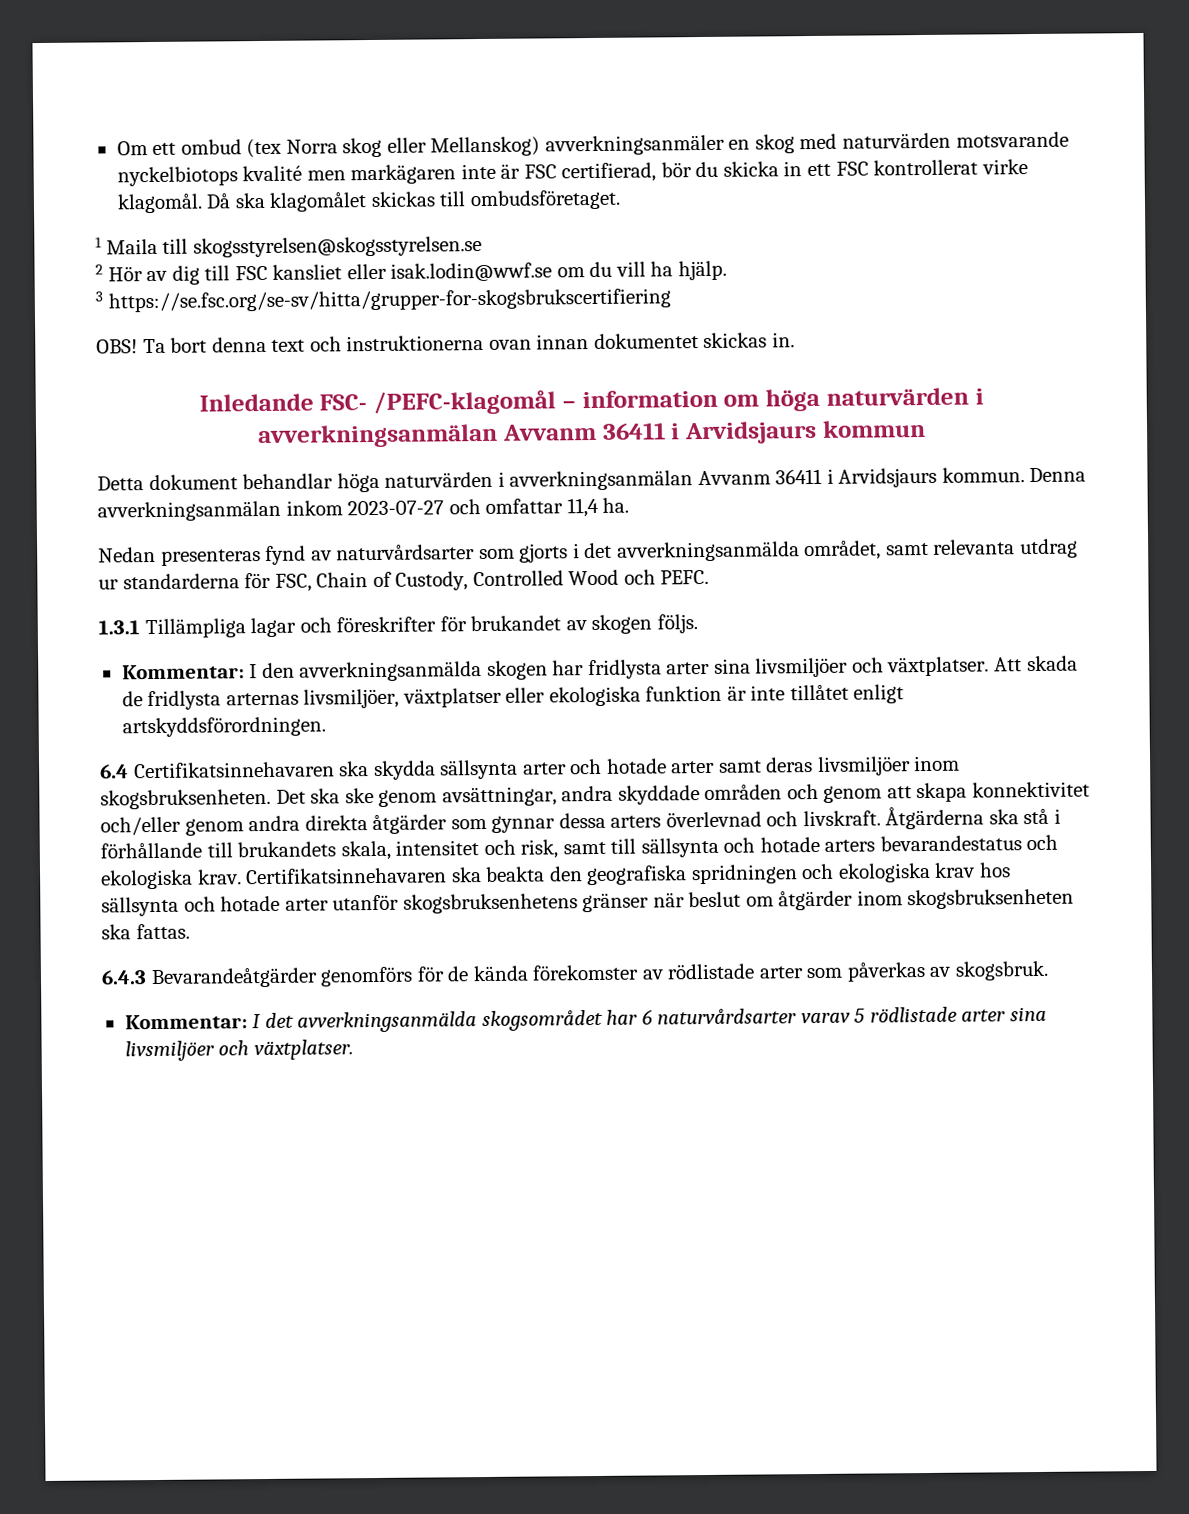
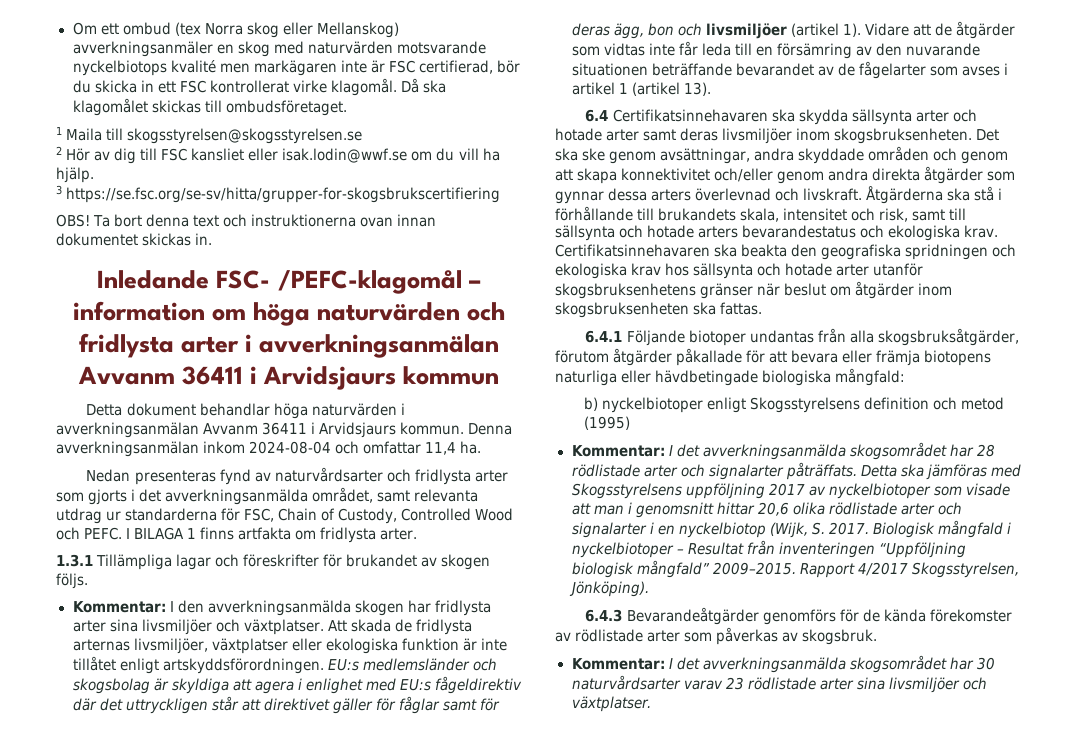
- Inledande FSC- /PEFC-klagomål – information om höga naturvärden i avverkningsanmälan Avvanm 36411 i Arvidsjaurs kommun
+ Inledande FSC- /PEFC-klagomål – information om höga naturvärden och fridlysta arter i avverkningsanmälan Avvanm 36411 i Arvidsjaurs kommun
- Denna avverkningsanmälan inkom 2023-07-27 och omfattar 11,4 ha.
+ Denna avverkningsanmälan inkom 2024-08-04 och omfattar 11,4 ha.
- Nedan presenteras fynd av naturvårdsarter som gjorts i det avverkningsanmälda området, samt relevanta utdrag ur standarderna för FSC, Chain of Custody, Controlled Wood och PEFC.
+ Nedan presenteras fynd av naturvårdsarter och fridlysta arter som gjorts i det avverkningsanmälda området, samt relevanta utdrag ur standarderna för FSC, Chain of Custody, Controlled Wood och PEFC. I BILAGA 1 finns artfakta om fridlysta arter.
+ EU:s medlemsländer och skogsbolag är skyldiga att agera i enlighet med EU:s fågeldirektiv där det uttryckligen står att direktivet gäller för fåglar samt för deras ägg, bon och livsmiljöer (artikel 1). Vidare att de åtgärder som vidtas inte får leda till en försämring av den nuvarande situationen beträffande bevarandet av de fågelarter som avses i artikel 1 (artikel 13).
+ 6.4.1 Följande biotoper undantas från alla skogsbruksåtgärder, förutom åtgärder påkallade för att bevara eller främja biotopens naturliga eller hävdbetingade biologiska mångfald:
+ b) nyckelbiotoper enligt Skogsstyrelsens definition och metod (1995)
+ Kommentar: I det avverkningsanmälda skogsområdet har 28 rödlistade arter och signalarter påträffats. Detta ska jämföras med Skogsstyrelsens uppföljning 2017 av nyckelbiotoper som visade att man i genomsnitt hittar 20,6 olika rödlistade arter och signalarter i en nyckelbiotop (Wijk, S. 2017. Biologisk mångfald i nyckelbiotoper – Resultat från inventeringen “Uppföljning biologisk mångfald” 2009–2015. Rapport 4/2017 Skogsstyrelsen, Jönköping).
- Kommentar: I det avverkningsanmälda skogsområdet har 6 naturvårdsarter varav 5 rödlistade arter sina livsmiljöer och växtplatser.
+ Kommentar: I det avverkningsanmälda skogsområdet har 30 naturvårdsarter varav 23 rödlistade arter sina livsmiljöer och växtplatser.

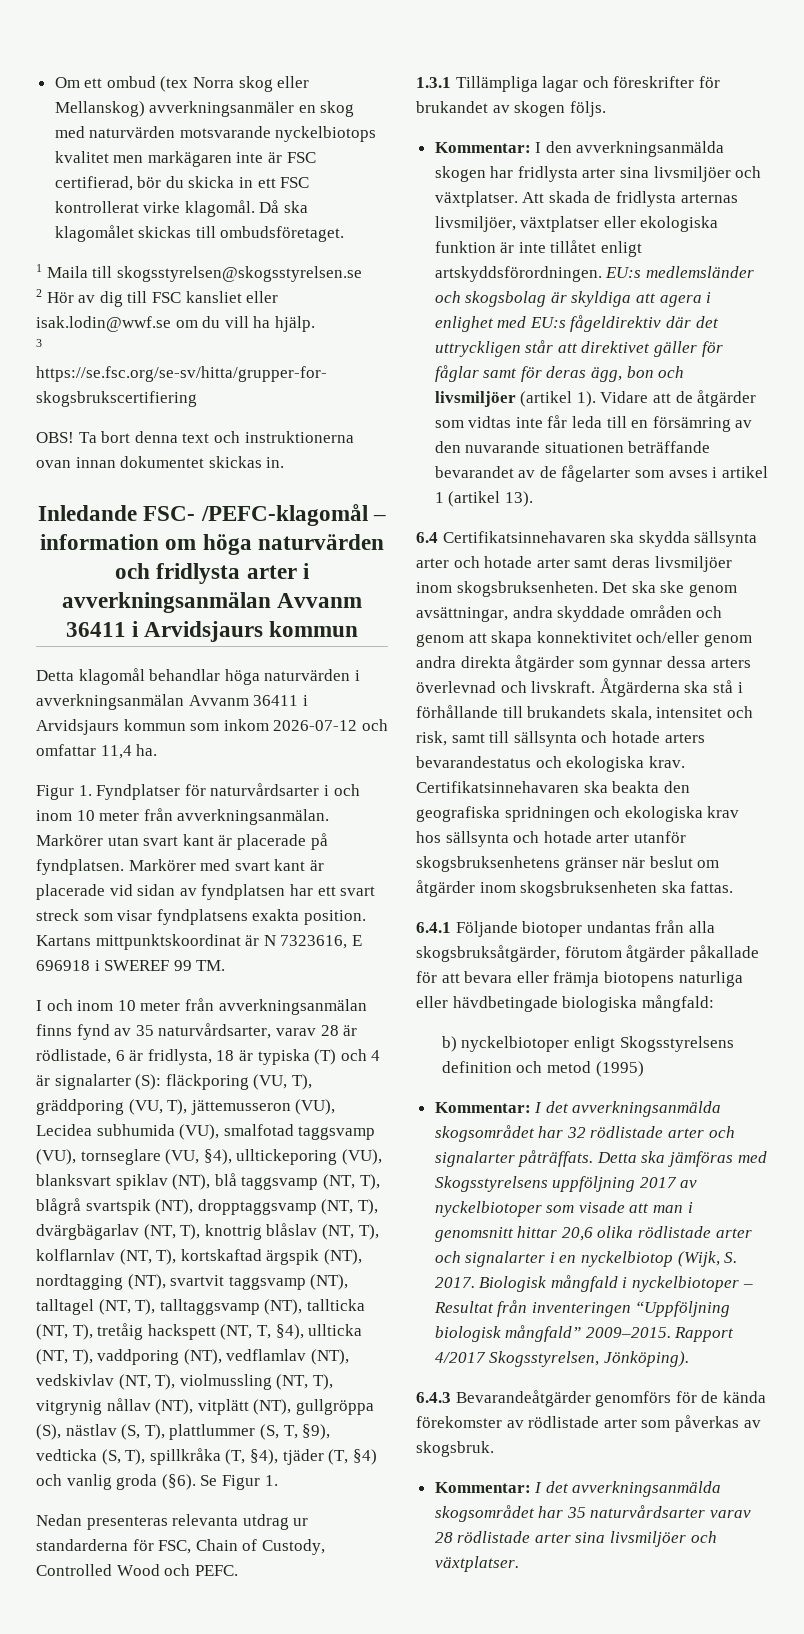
- Om ett ombud (tex Norra skog eller Mellanskog) avverkningsanmäler en skog med naturvärden motsvarande nyckelbiotops kvalité men markägaren inte är FSC certifierad, bör du skicka in ett FSC kontrollerat virke klagomål.
+ Om ett ombud (tex Norra skog eller Mellanskog) avverkningsanmäler en skog med naturvärden motsvarande nyckelbiotops kvalitet men markägaren inte är FSC certifierad, bör du skicka in ett FSC kontrollerat virke klagomål.
- Detta dokument behandlar höga naturvärden i avverkningsanmälan Avvanm 36411 i Arvidsjaurs kommun. Denna avverkningsanmälan inkom 2024-08-04 och omfattar 11,4 ha.
+ Detta klagomål behandlar höga naturvärden i avverkningsanmälan Avvanm 36411 i Arvidsjaurs kommun som inkom 2026-07-12 och omfattar 11,4 ha.
- Nedan presenteras fynd av naturvårdsarter och fridlysta arter som gjorts i det avverkningsanmälda området, samt relevanta utdrag ur standarderna för FSC, Chain of Custody, Controlled Wood och PEFC. I BILAGA 1 finns artfakta om fridlysta arter.
+ Figur 1. Fyndplatser för naturvårdsarter i och inom 10 meter från avverkningsanmälan. Markörer utan svart kant är placerade på fyndplatsen. Markörer med svart kant är placerade vid sidan av fyndplatsen har ett svart streck som visar fyndplatsens exakta position. Kartans mittpunktskoordinat är N 7323616, E 696918 i SWEREF 99 TM.
+ I och inom 10 meter från avverkningsanmälan finns fynd av 35 naturvårdsarter, varav 28 är rödlistade, 6 är fridlysta, 18 är typiska (T) och 4 är signalarter (S): fläckporing (VU, T), gräddporing (VU, T), jättemusseron (VU), Lecidea subhumida (VU), smalfotad taggsvamp (VU), tornseglare (VU, §4), ulltickeporing (VU), blanksvart spiklav (NT), blå taggsvamp (NT, T), blågrå svartspik (NT), dropptaggsvamp (NT, T), dvärgbägarlav (NT, T), knottrig blåslav (NT, T), kolflarnlav (NT, T), kortskaftad ärgspik (NT), nordtagging (NT), svartvit taggsvamp (NT), talltagel (NT, T), talltaggsvamp (NT), tallticka (NT, T), tretåig hackspett (NT, T, §4), ullticka (NT, T), vaddporing (NT), vedflamlav (NT), vedskivlav (NT, T), violmussling (NT, T), vitgrynig nållav (NT), vitplätt (NT), gullgröppa (S), nästlav (S, T), plattlummer (S, T, §9), vedticka (S, T), spillkråka (T, §4), tjäder (T, §4) och vanlig groda (§6). Se Figur 1.
+ Nedan presenteras relevanta utdrag ur standarderna för FSC, Chain of Custody, Controlled Wood och PEFC.
- Kommentar: I det avverkningsanmälda skogsområdet har 28 rödlistade arter och signalarter påträffats.
+ Kommentar: I det avverkningsanmälda skogsområdet har 32 rödlistade arter och signalarter påträffats.
- Kommentar: I det avverkningsanmälda skogsområdet har 30 naturvårdsarter varav 23 rödlistade arter sina livsmiljöer och växtplatser.
+ Kommentar: I det avverkningsanmälda skogsområdet har 35 naturvårdsarter varav 28 rödlistade arter sina livsmiljöer och växtplatser.

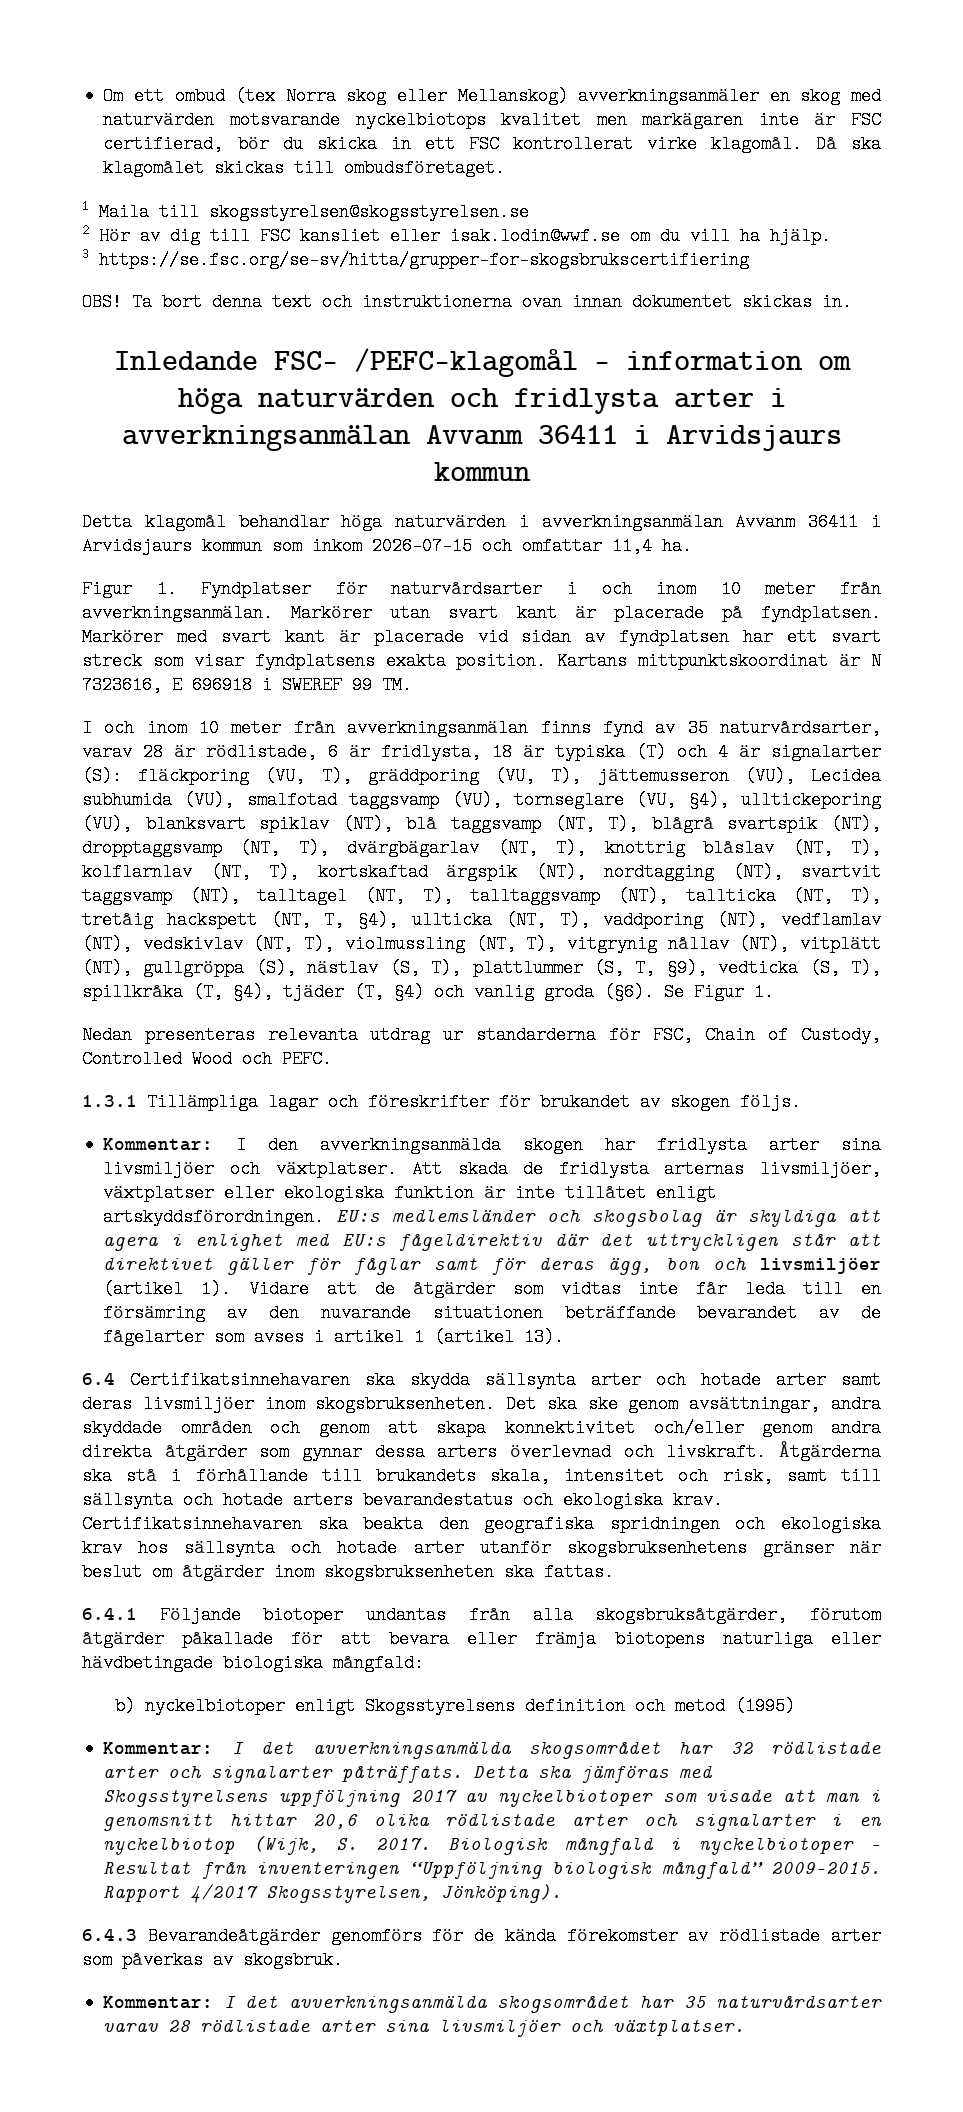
- Detta klagomål behandlar höga naturvärden i avverkningsanmälan Avvanm 36411 i Arvidsjaurs kommun som inkom 2026-07-12 och omfattar 11,4 ha.
+ Detta klagomål behandlar höga naturvärden i avverkningsanmälan Avvanm 36411 i Arvidsjaurs kommun som inkom 2026-07-15 och omfattar 11,4 ha.

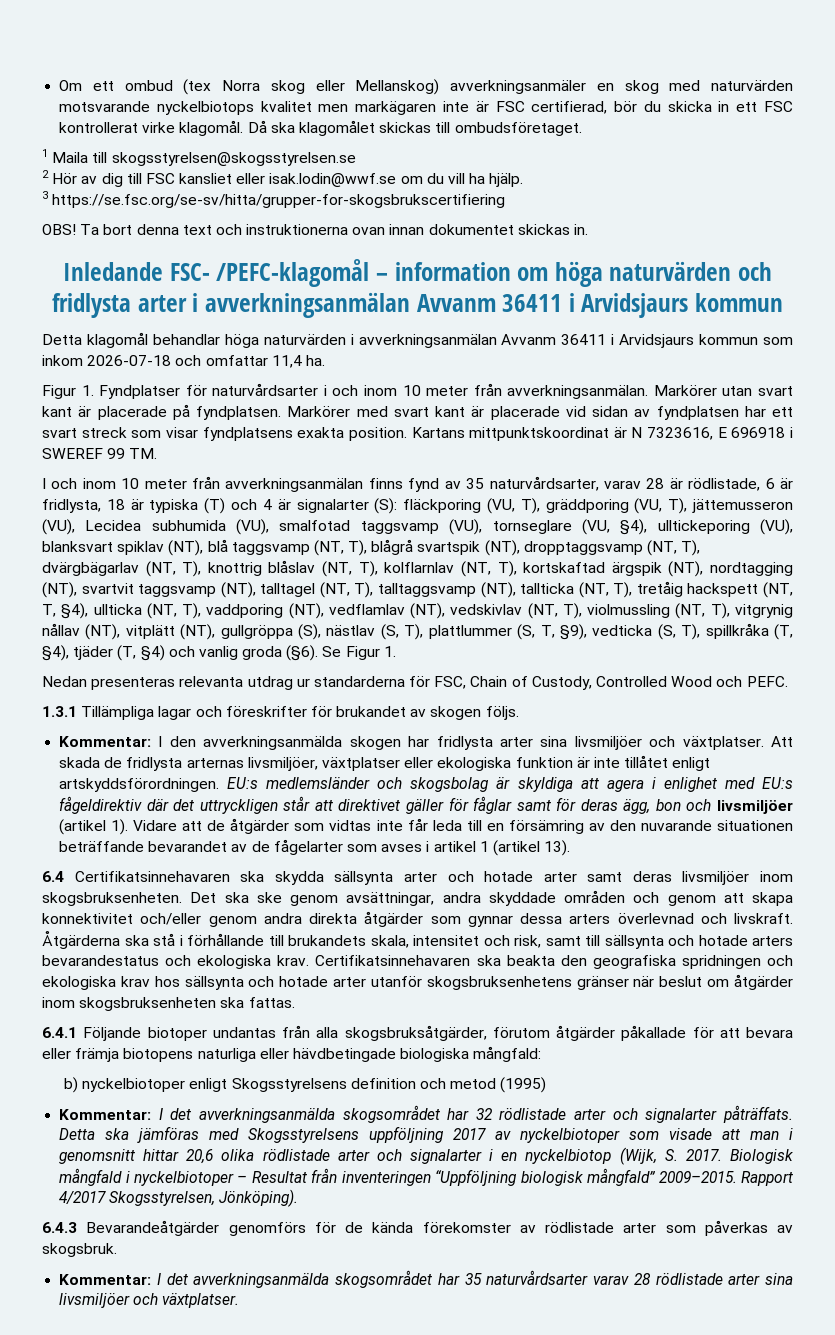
- Detta klagomål behandlar höga naturvärden i avverkningsanmälan Avvanm 36411 i Arvidsjaurs kommun som inkom 2026-07-15 och omfattar 11,4 ha.
+ Detta klagomål behandlar höga naturvärden i avverkningsanmälan Avvanm 36411 i Arvidsjaurs kommun som inkom 2026-07-18 och omfattar 11,4 ha.

